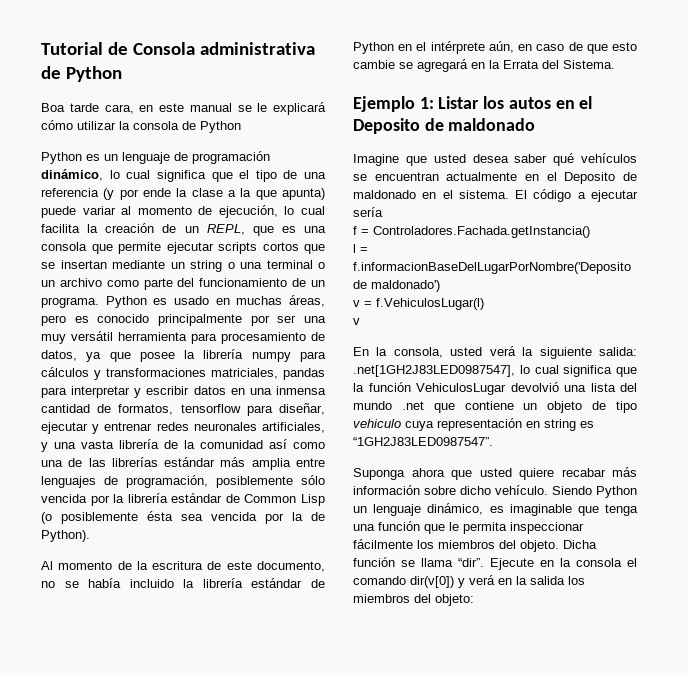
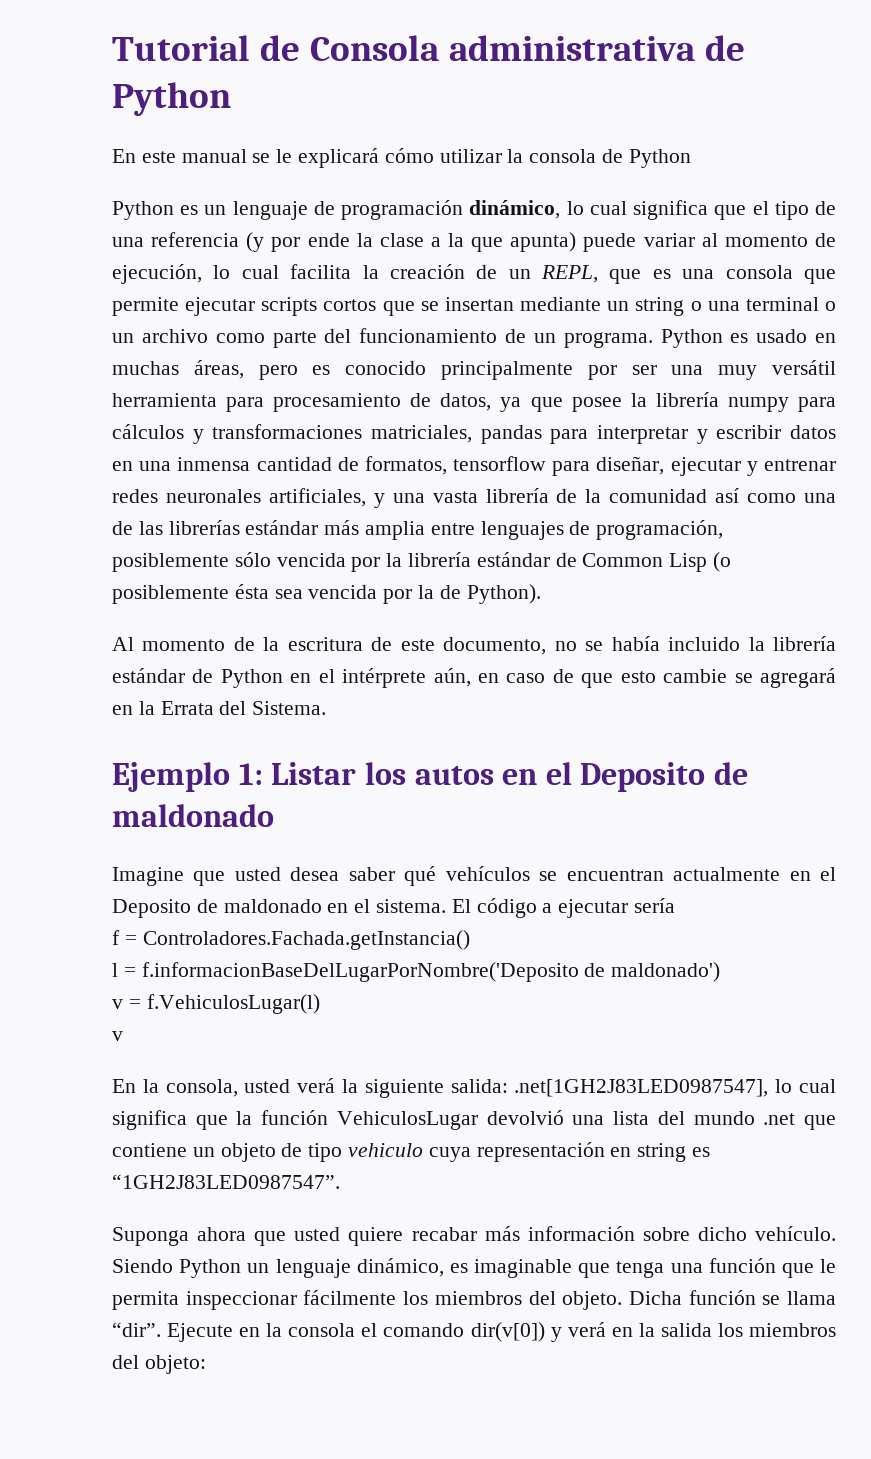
- Boa tarde cara, en este manual se le explicará cómo utilizar la consola de Python
+ En este manual se le explicará cómo utilizar la consola de Python

